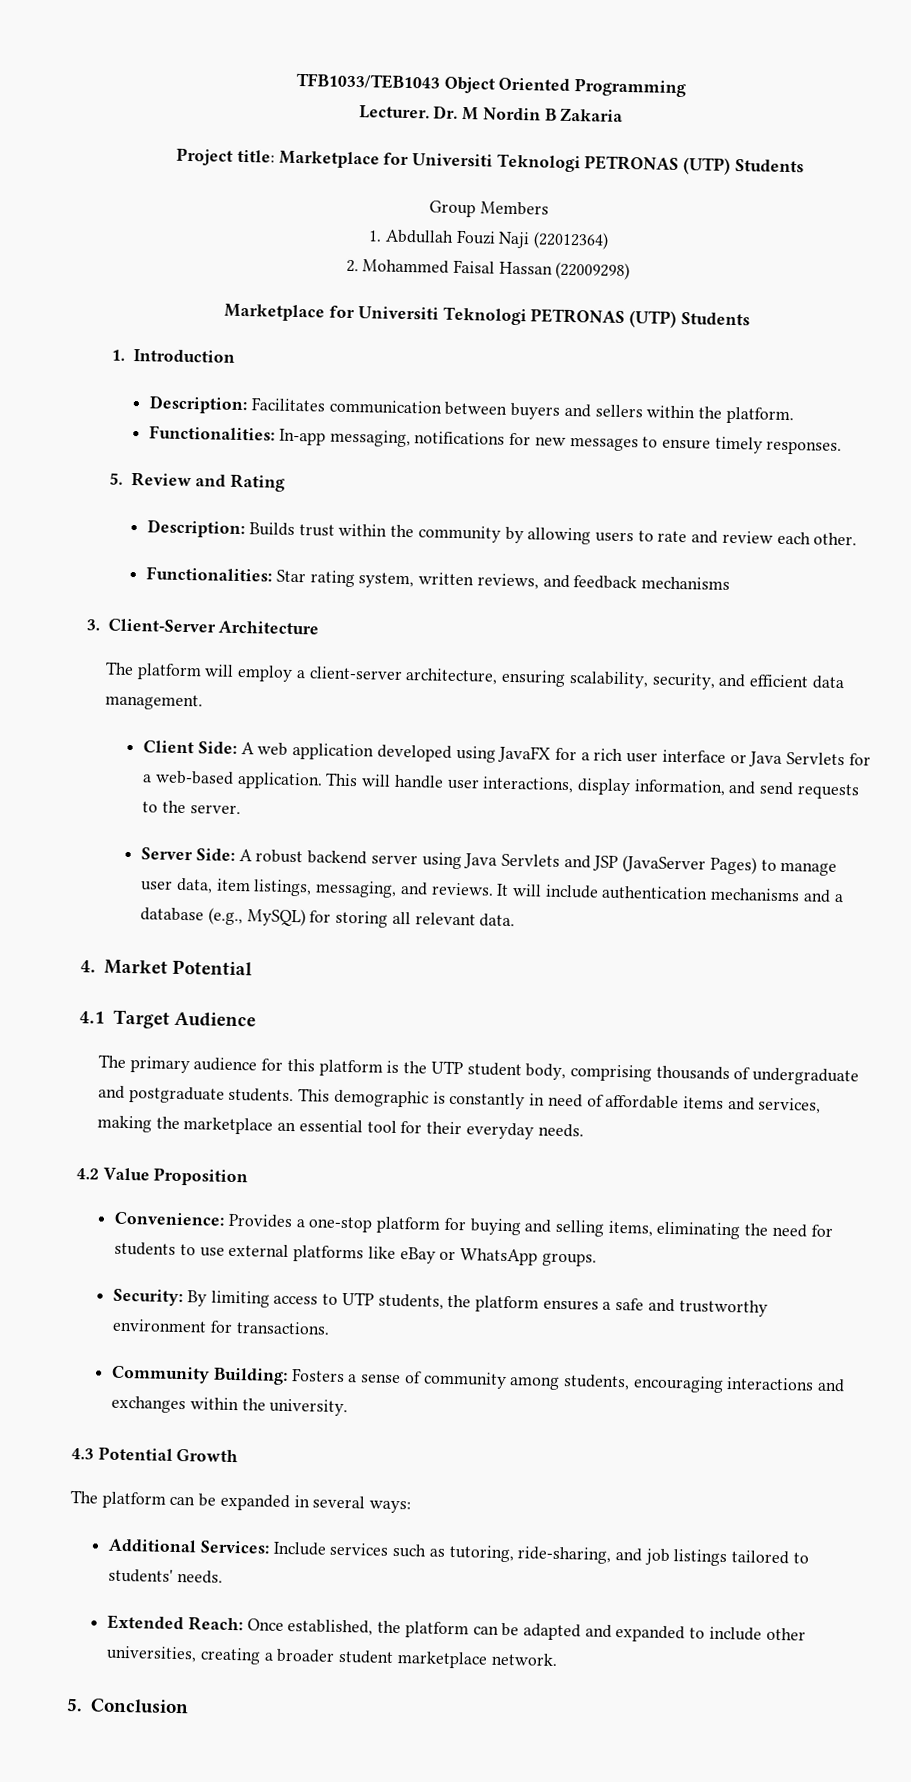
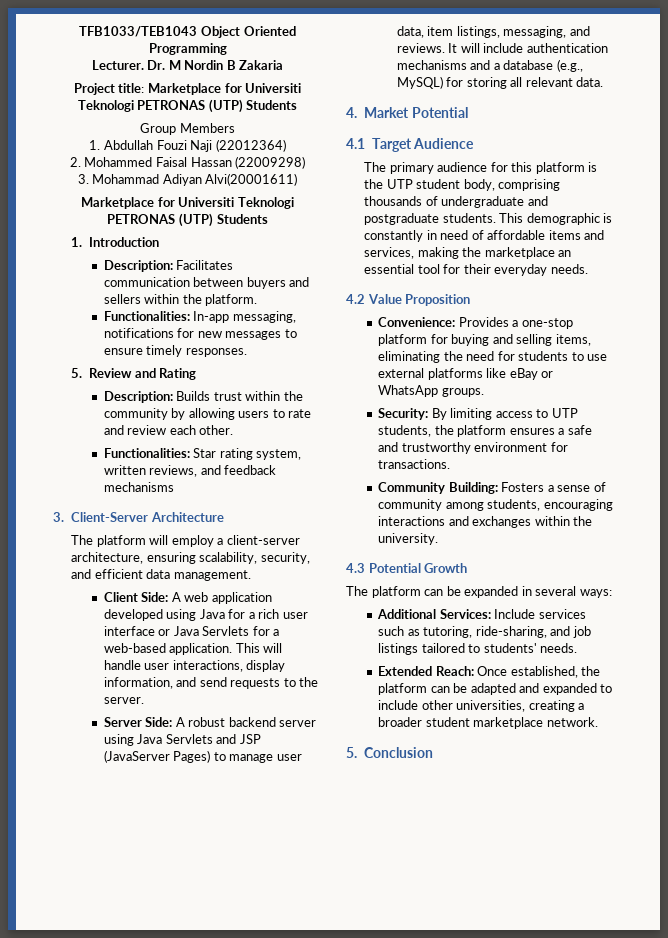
+ 3. Mohammad Adiyan Alvi(20001611)
- Client Side: A web application developed using JavaFX for a rich user interface or Java Servlets for a web-based application.
+ Client Side: A web application developed using Java for a rich user interface or Java Servlets for a web-based application.

